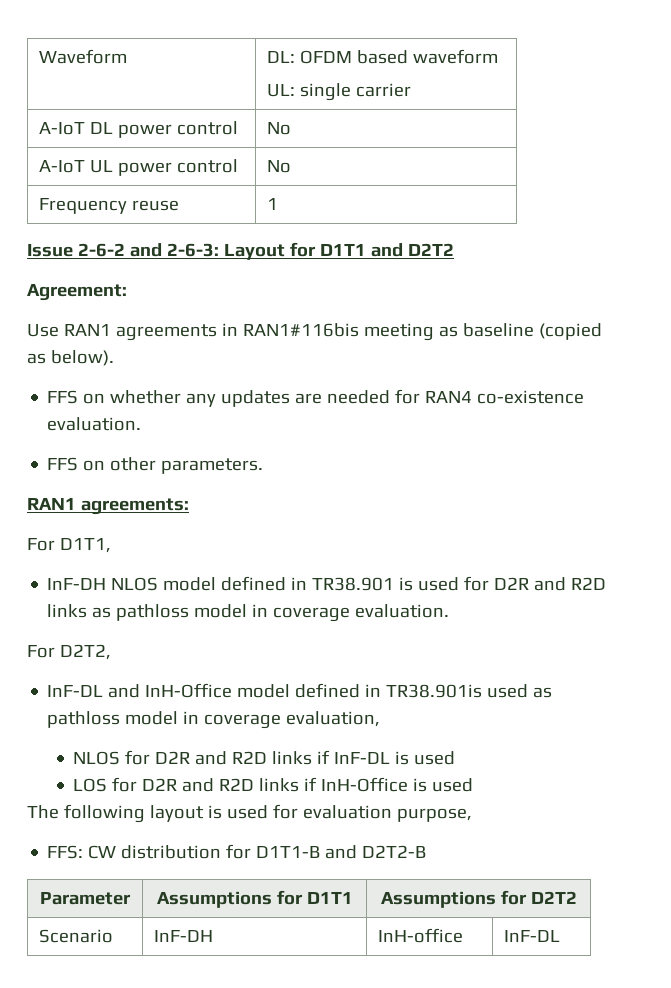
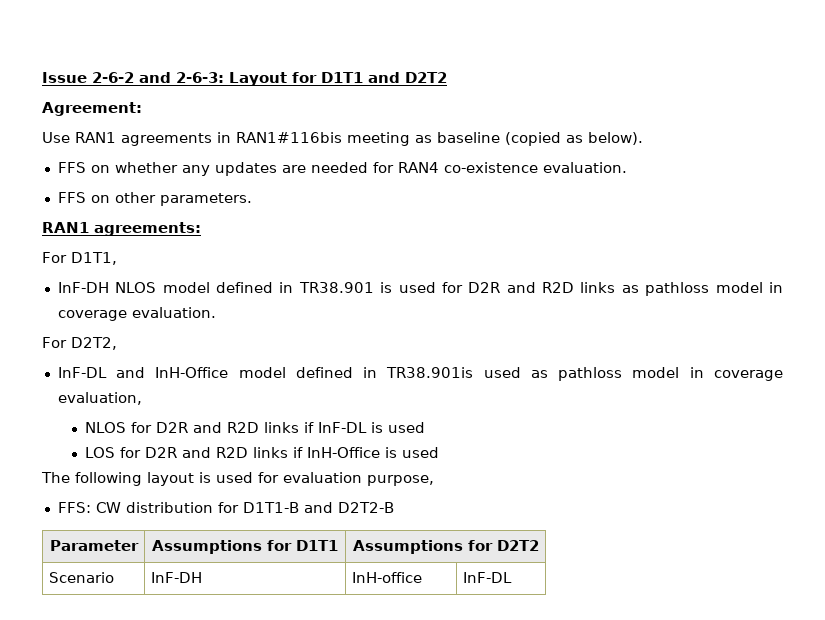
- Waveform | DL: OFDM based waveform
- UL: single carrier
- A-IoT DL power control | No
- A-IoT UL power control | No
- Frequency reuse | 1

